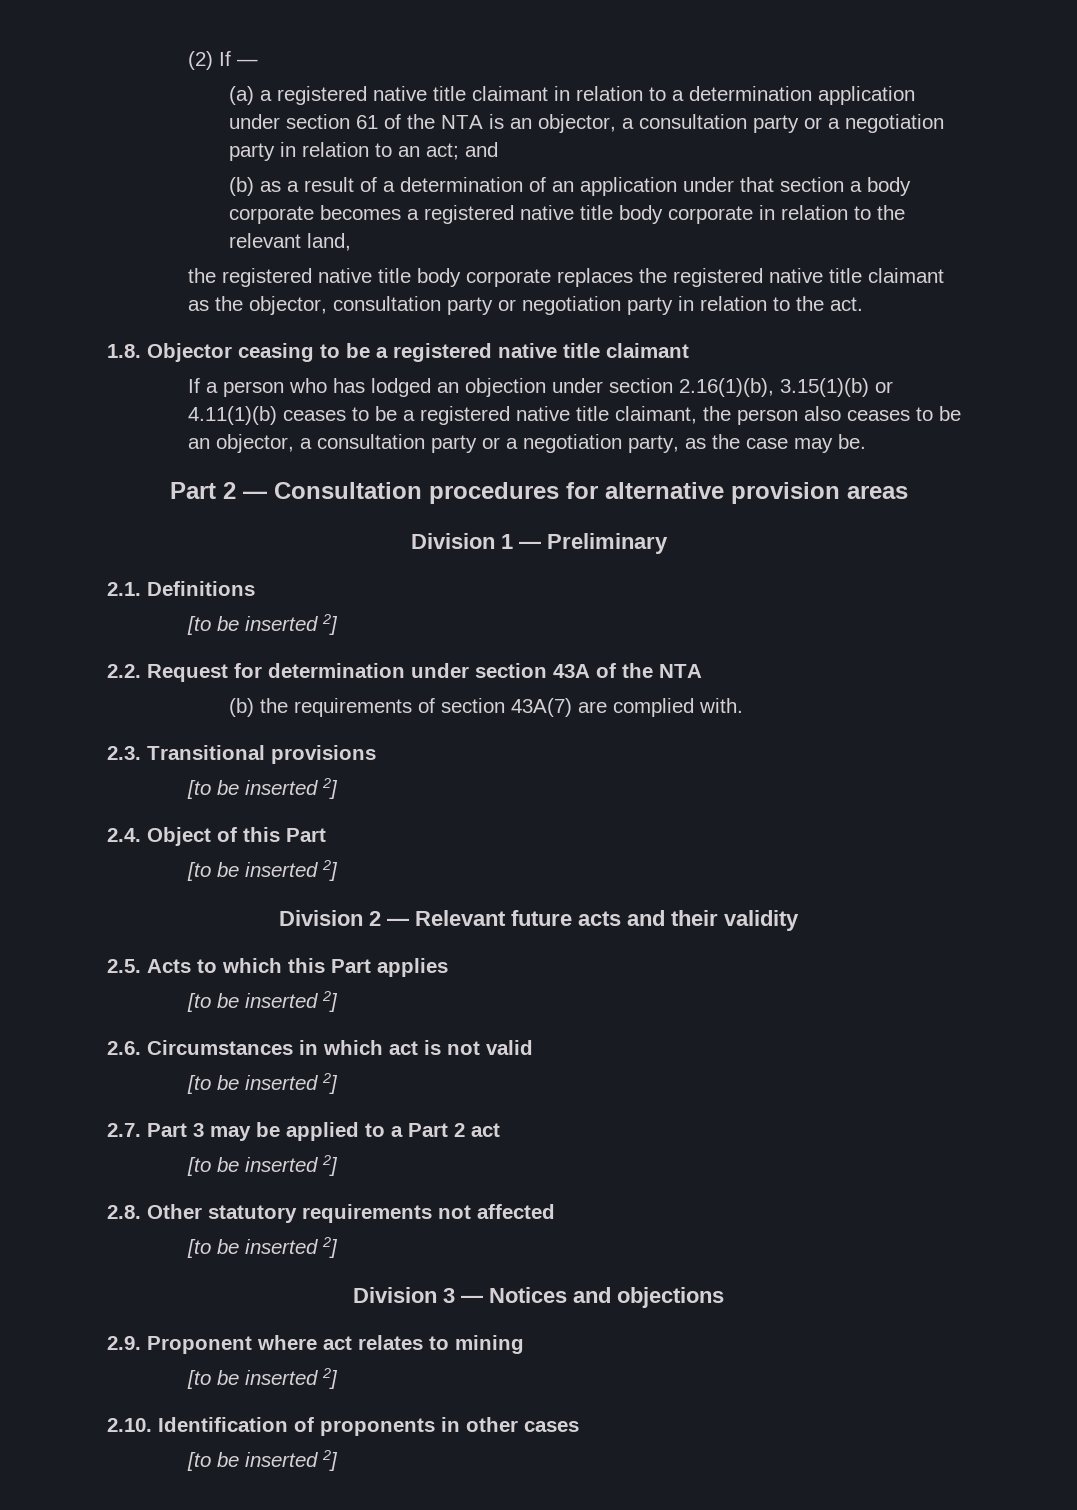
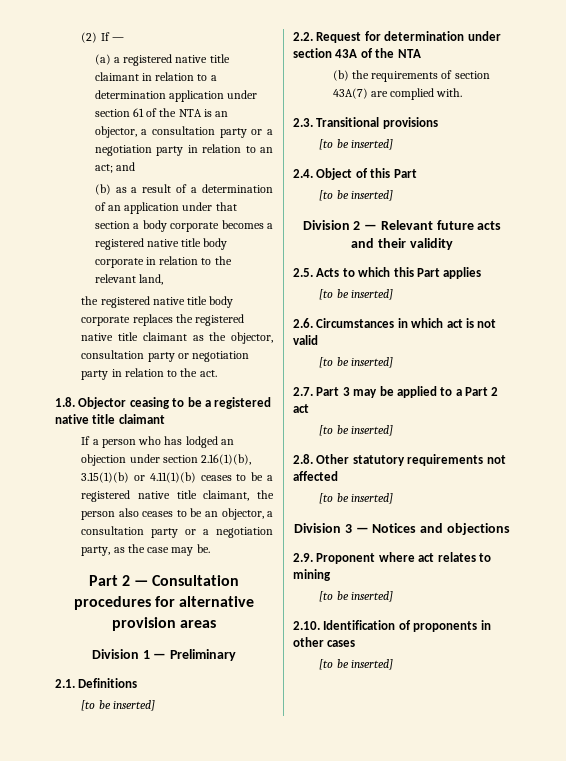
  2.1. Definitions
- [to be inserted 2]
+ [to be inserted]
  2.3. Transitional provisions
- [to be inserted 2]
+ [to be inserted]
  2.4. Object of this Part
- [to be inserted 2]
+ [to be inserted]
  2.5. Acts to which this Part applies
- [to be inserted 2]
+ [to be inserted]
  2.6. Circumstances in which act is not valid
- [to be inserted 2]
+ [to be inserted]
  2.7. Part 3 may be applied to a Part 2 act
- [to be inserted 2]
+ [to be inserted]
  2.8. Other statutory requirements not affected
- [to be inserted 2]
+ [to be inserted]
  2.9. Proponent where act relates to mining
- [to be inserted 2]
+ [to be inserted]
  2.10. Identification of proponents in other cases
- [to be inserted 2]
+ [to be inserted]

